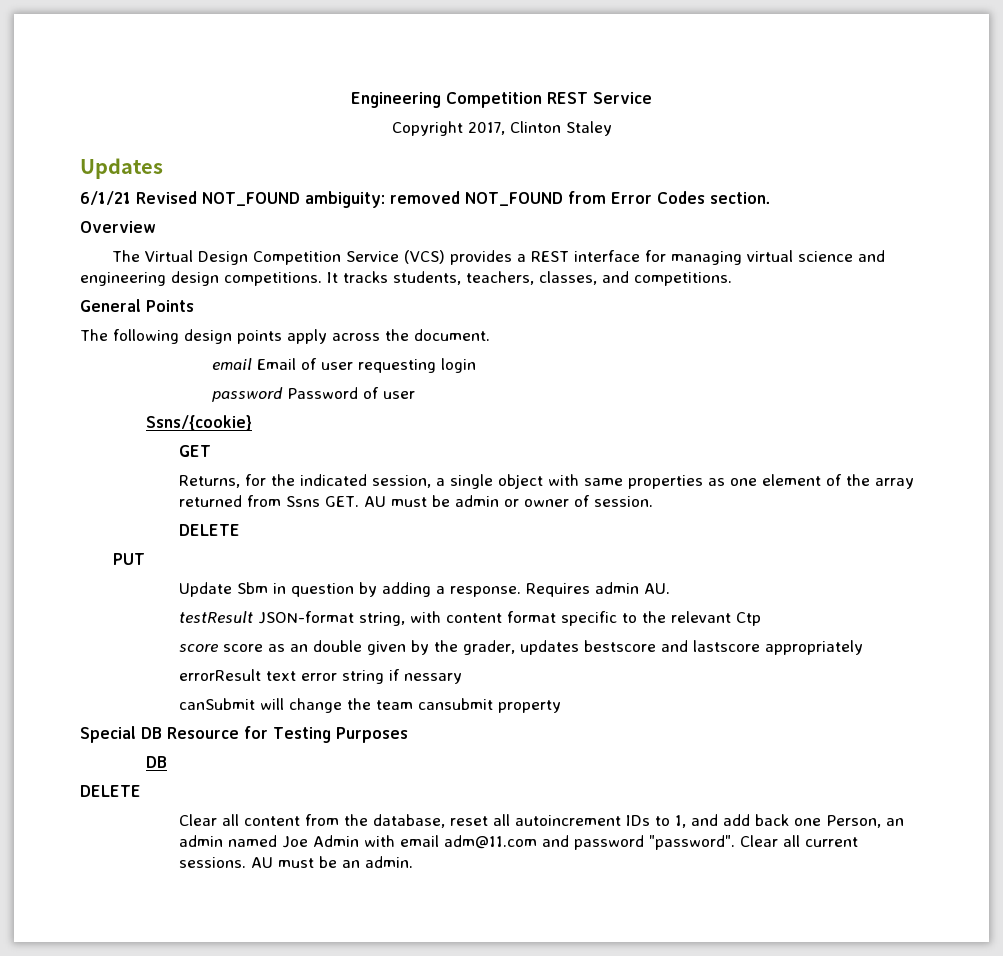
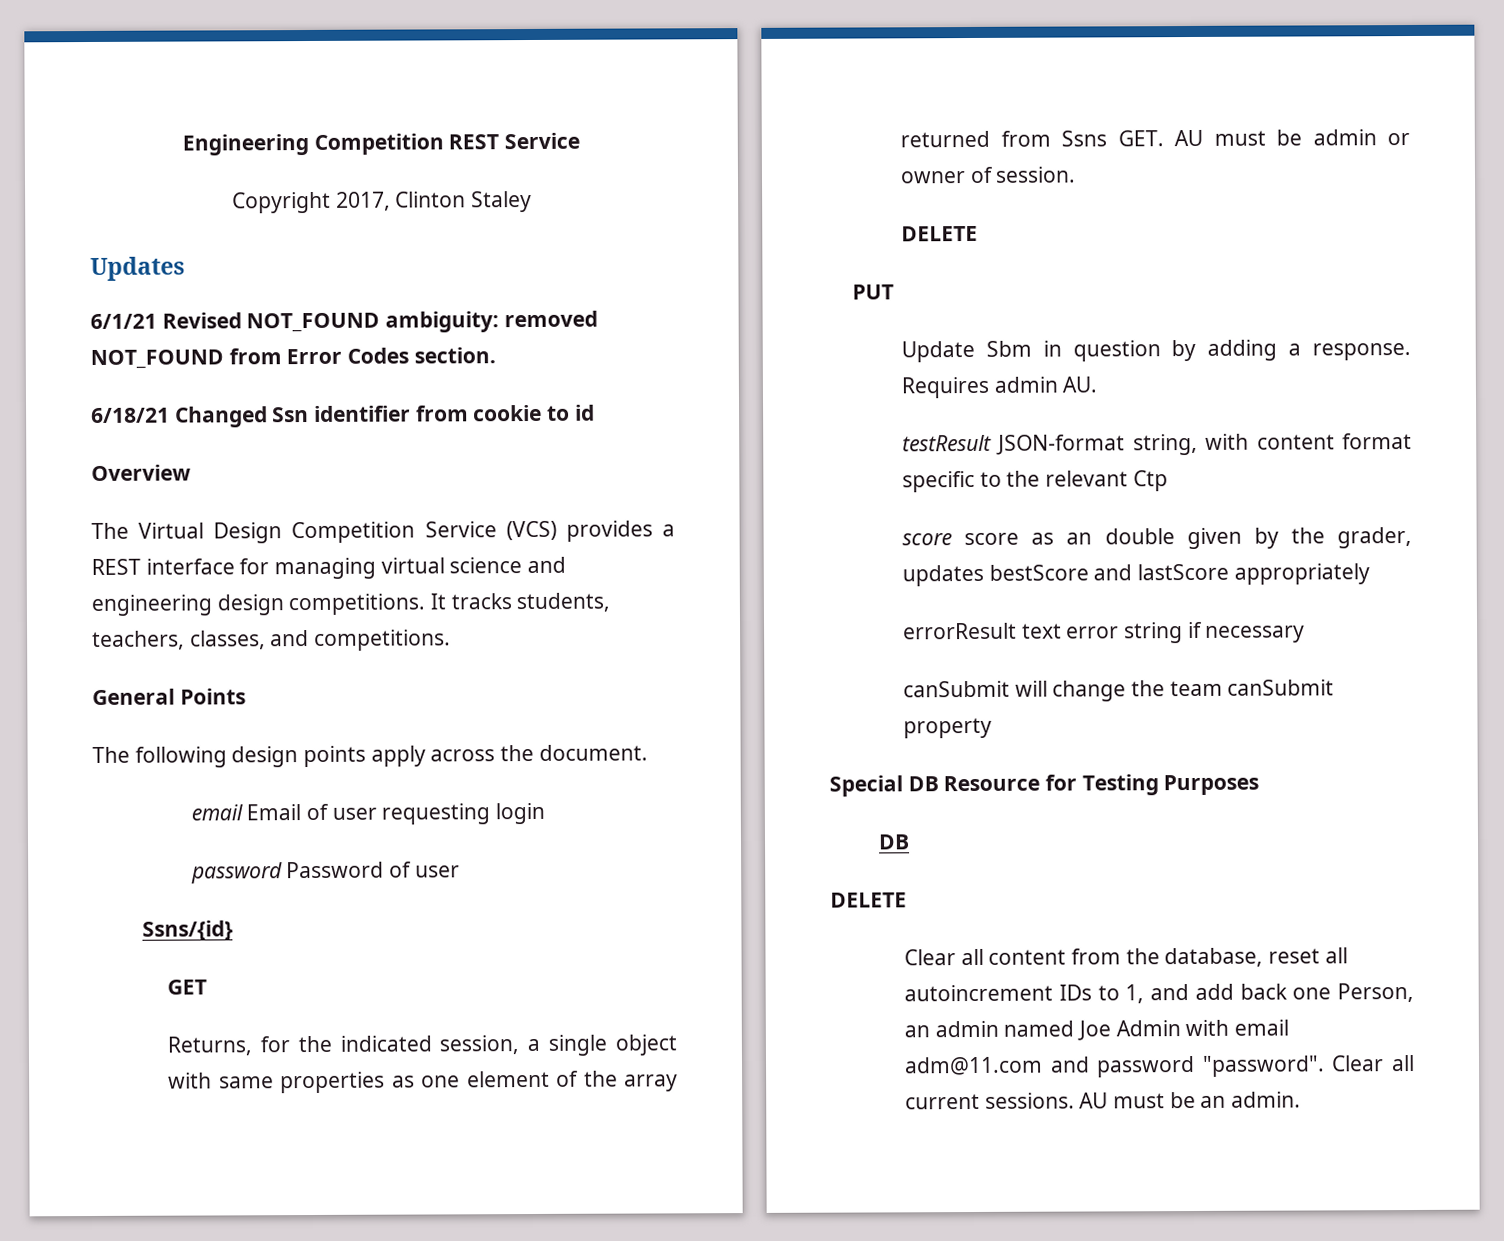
+ 6/18/21 Changed Ssn identifier from cookie to id
- Ssns/{cookie}
+ Ssns/{id}
- score score as an double given by the grader, updates bestscore and lastscore appropriately
+ score score as an double given by the grader, updates bestScore and lastScore appropriately
- errorResult text error string if nessary
+ errorResult text error string if necessary
- canSubmit will change the team cansubmit property
+ canSubmit will change the team canSubmit property

